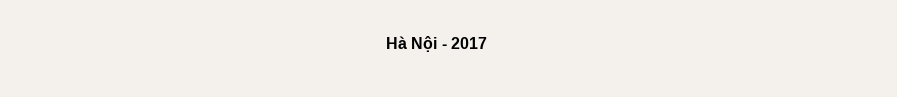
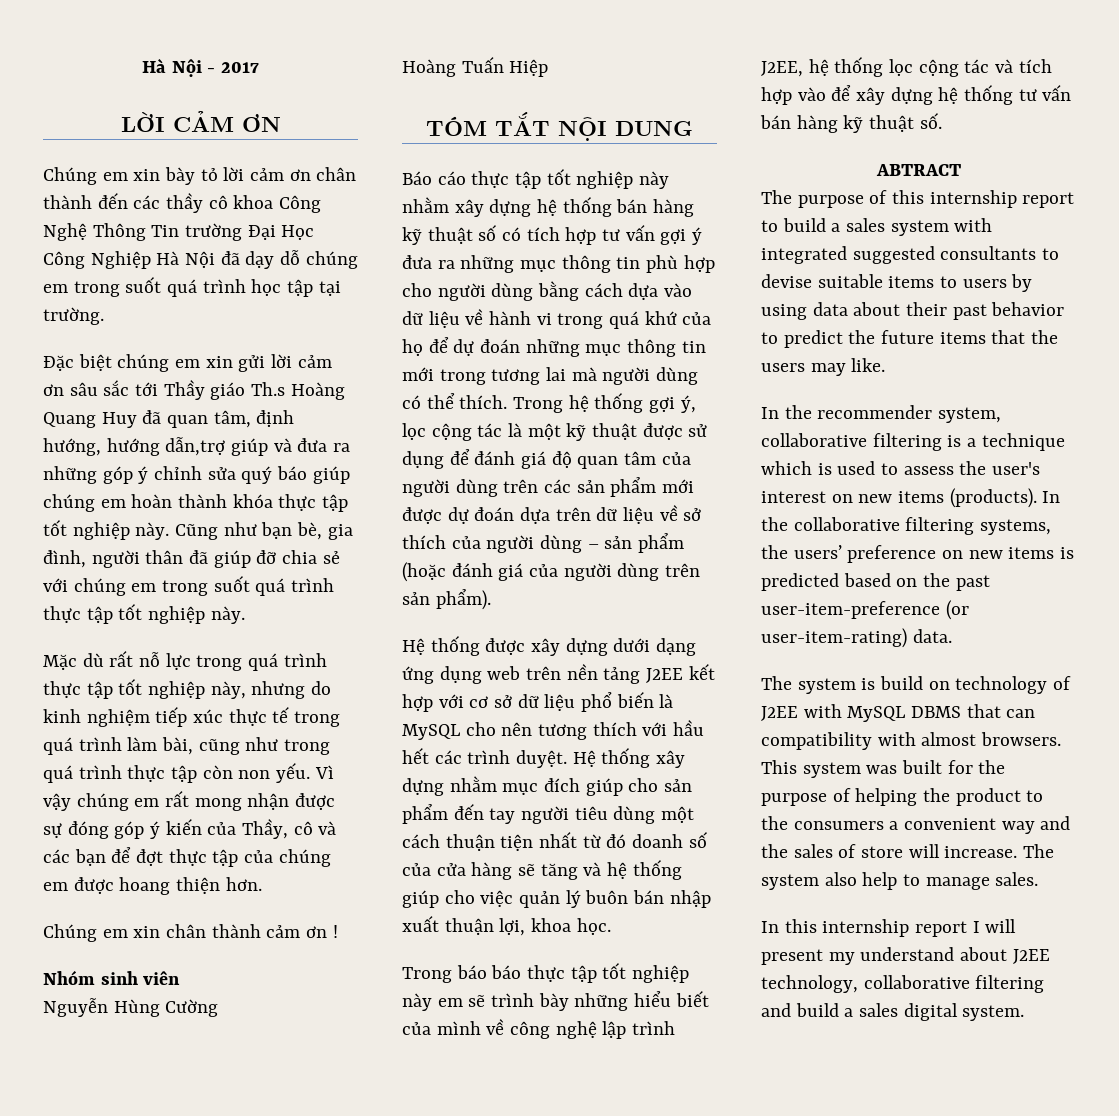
+ LỜI CẢM ƠN
+ Chúng em xin bày tỏ lời cảm ơn chân thành đến các thầy cô khoa Công Nghệ Thông Tin trường Đại Học Công Nghiệp Hà Nội đã dạy dỗ chúng em trong suốt quá trình học tập tại trường.
+ Đặc biệt chúng em xin gửi lời cảm ơn sâu sắc tới Thầy giáo Th.s Hoàng Quang Huy đã quan tâm, định hướng, hướng dẫn,trợ giúp và đưa ra những góp ý chỉnh sửa quý báo giúp chúng em hoàn thành khóa thực tập tốt nghiệp này. Cũng như bạn bè, gia đình, người thân đã giúp đỡ chia sẻ với chúng em trong suốt quá trình thực tập tốt nghiệp này.
+ Mặc dù rất nỗ lực trong quá trình thực tập tốt nghiệp này, nhưng do kinh nghiệm tiếp xúc thực tế trong quá trình làm bài, cũng như trong quá trình thực tập còn non yếu. Vì vậy chúng em rất mong nhận được sự đóng góp ý kiến của Thầy, cô và các bạn để đợt thực tập của chúng em được hoang thiện hơn.
+ Chúng em xin chân thành cảm ơn !
+ Nhóm sinh viên
+ Nguyễn Hùng Cường
+ Hoàng Tuấn Hiệp
+ TÓM TẮT NỘI DUNG
+ Báo cáo thực tập tốt nghiệp này nhằm xây dựng hệ thống bán hàng kỹ thuật số có tích hợp tư vấn gợi ý đưa ra những mục thông tin phù hợp cho người dùng bằng cách dựa vào dữ liệu về hành vi trong quá khứ của họ để dự đoán những mục thông tin mới trong tương lai mà người dùng có thể thích. Trong hệ thống gợi ý, lọc cộng tác là một kỹ thuật được sử dụng để đánh giá độ quan tâm của người dùng trên các sản phẩm mới được dự đoán dựa trên dữ liệu về sở thích của người dùng – sản phẩm (hoặc đánh giá của người dùng trên sản phẩm).
+ Hệ thống được xây dựng dưới dạng ứng dụng web trên nền tảng J2EE kết hợp với cơ sở dữ liệu phổ biến là MySQL cho nên tương thích với hầu hết các trình duyệt. Hệ thống xây dựng nhằm mục đích giúp cho sản phẩm đến tay người tiêu dùng một cách thuận tiện nhất từ đó doanh số của cửa hàng sẽ tăng và hệ thống giúp cho việc quản lý buôn bán nhập xuất thuận lợi, khoa học.
+ Trong báo báo thực tập tốt nghiệp này em sẽ trình bày những hiểu biết của mình về công nghệ lập trình J2EE, hệ thống lọc cộng tác và tích hợp vào để xây dựng hệ thống tư vấn bán hàng kỹ thuật số.
+ ABTRACT
+ The purpose of this internship report to build a sales system with integrated suggested consultants to devise suitable items to users by using data about their past behavior to predict the future items that the users may like.
+ In the recommender system, collaborative filtering is a technique which is used to assess the user's interest on new items (products). In the collaborative filtering systems, the users’ preference on new items is predicted based on the past user-item-preference (or user-item-rating) data.
+ The system is build on technology of J2EE with MySQL DBMS that can compatibility with almost browsers. This system was built for the purpose of helping the product to the consumers a convenient way and the sales of store will increase. The system also help to manage sales.
+ In this internship report I will present my understand about J2EE technology, collaborative filtering and build a sales digital system.

